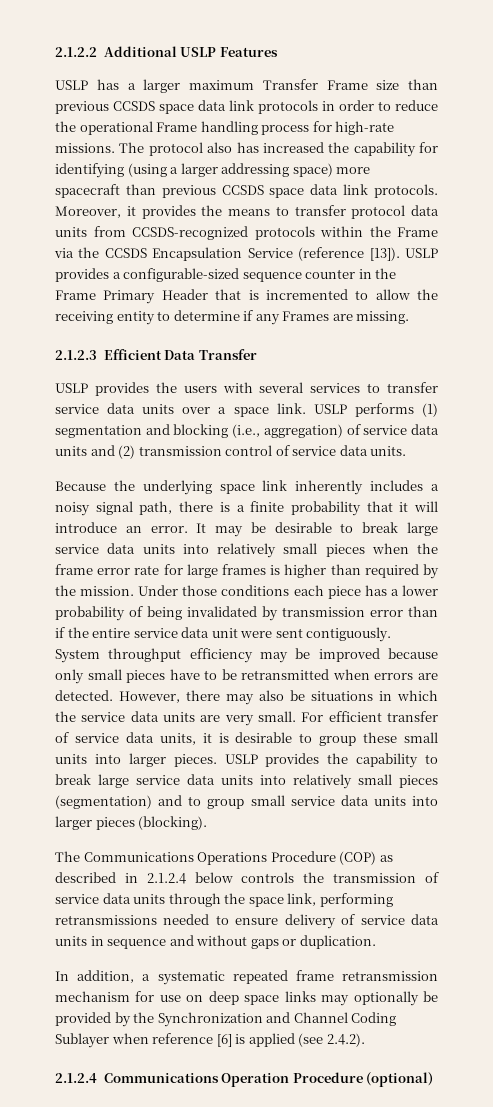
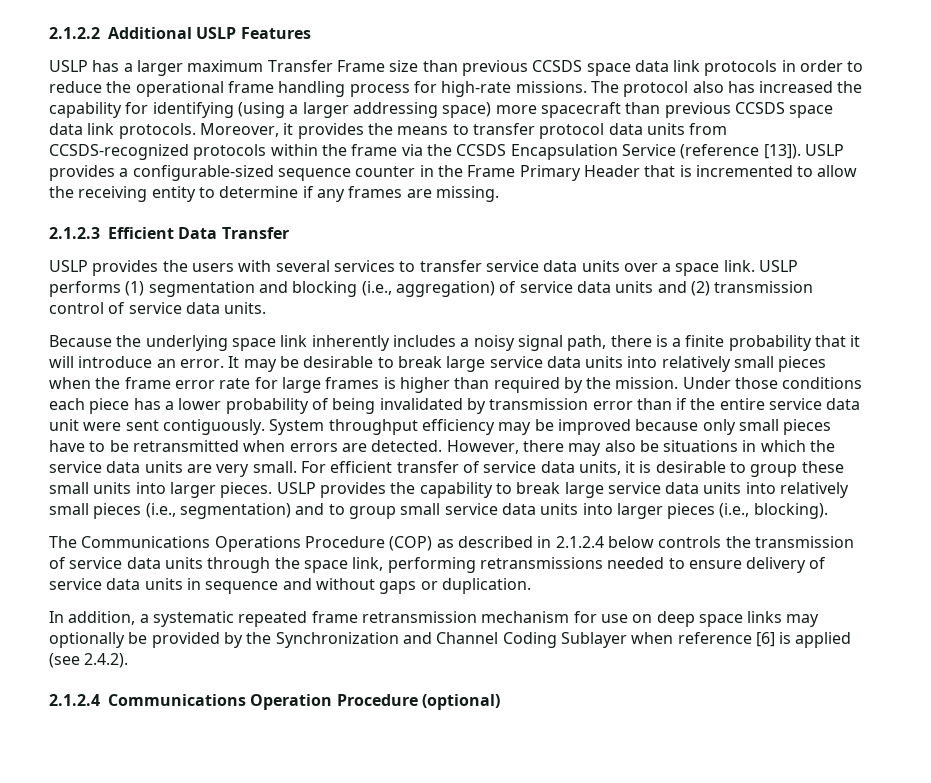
- USLP has a larger maximum Transfer Frame size than previous CCSDS space data link protocols in order to reduce the operational Frame handling process for high-rate missions.
+ USLP has a larger maximum Transfer Frame size than previous CCSDS space data link protocols in order to reduce the operational frame handling process for high-rate missions.
- Moreover, it provides the means to transfer protocol data units from CCSDS-recognized protocols within the Frame via the CCSDS Encapsulation Service (reference [13]).
+ Moreover, it provides the means to transfer protocol data units from CCSDS-recognized protocols within the frame via the CCSDS Encapsulation Service (reference [13]).
- USLP provides a configurable-sized sequence counter in the Frame Primary Header that is incremented to allow the receiving entity to determine if any Frames are missing.
+ USLP provides a configurable-sized sequence counter in the Frame Primary Header that is incremented to allow the receiving entity to determine if any frames are missing.
- USLP provides the capability to break large service data units into relatively small pieces (segmentation) and to group small service data units into larger pieces (blocking).
+ USLP provides the capability to break large service data units into relatively small pieces (i.e., segmentation) and to group small service data units into larger pieces (i.e., blocking).

